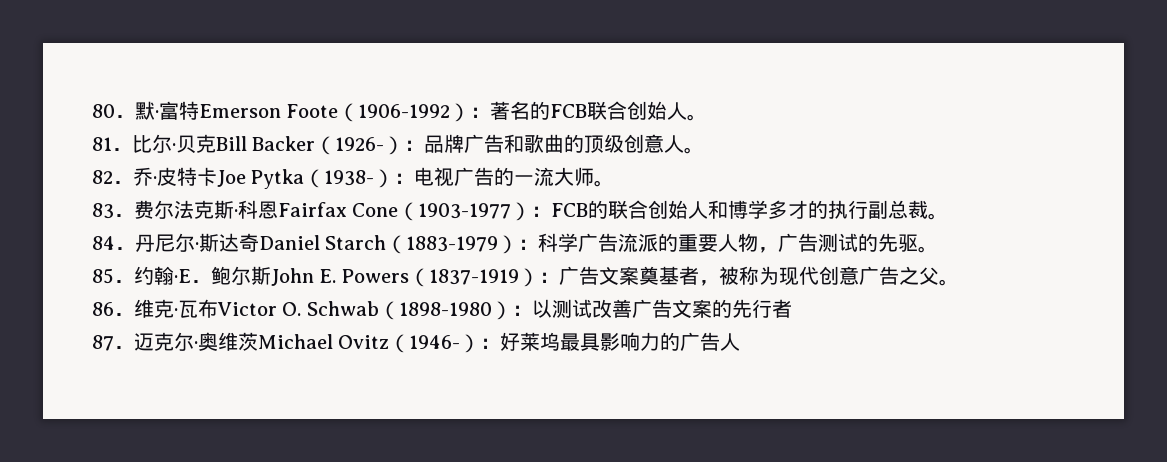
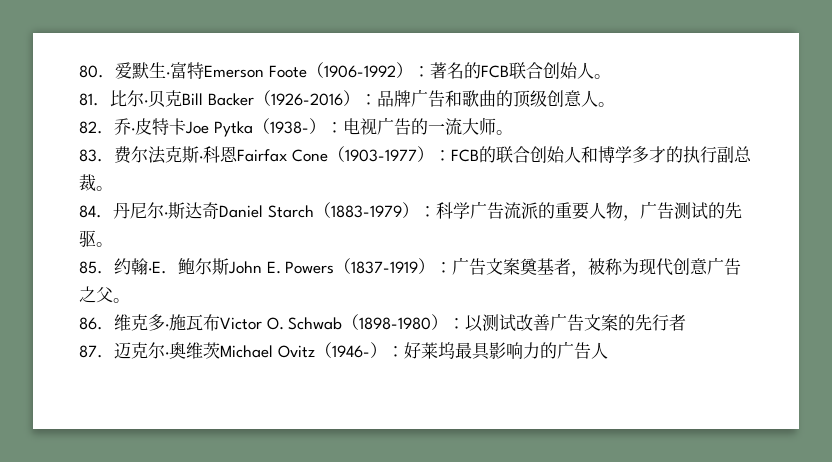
- 80．默·富特Emerson Foote（1906-1992）：著名的FCB联合创始人。
+ 80．爱默生·富特Emerson Foote（1906-1992）：著名的FCB联合创始人。
- 81．比尔·贝克Bill Backer（1926-）：品牌广告和歌曲的顶级创意人。
+ 81．比尔·贝克Bill Backer（1926-2016）：品牌广告和歌曲的顶级创意人。
- 86．维克·瓦布Victor O. Schwab（1898-1980）：以测试改善广告文案的先行者
+ 86．维克多·施瓦布Victor O. Schwab（1898-1980）：以测试改善广告文案的先行者

